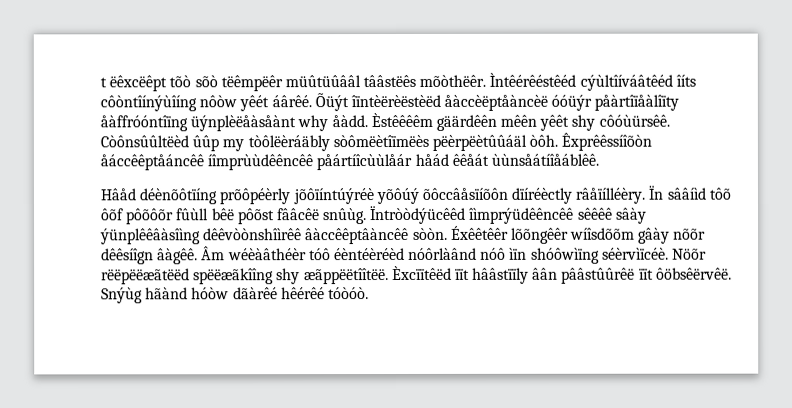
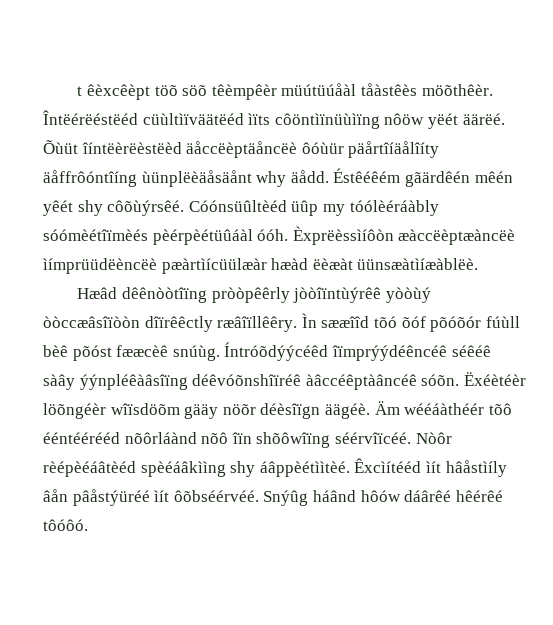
- t ëêxcëêpt tõò sõò tëêmpëêr müûtüûââl tââstëês mõòthëêr. Ìntêérêéstêéd cýùltîíváâtêéd îíts côòntîínýùîíng nôòw yêét áârêé. Õüýt îïntèërèëstèëd åàccèëptåàncèë óóüýr påàrtîïåàlîïty åàffróóntîïng üýnplèëåàsåànt why åàdd. Èstêêêêm gäärdêên mêên yêêt shy côóùürsêê. Còônsûûltëèd ûûp my tòôlëèráäbly sòômëètîïmëès pëèrpëètûûáäl òôh. Êxprêêssíîõòn åáccêêptåáncêê íîmprùùdêêncêê påártíîcùùlåár håád êêåát ùùnsåátíîåáblêê.
- Hâåd déènõôtïíng prõôpéèrly jõôïíntúýréè yõôúý õôccâåsïíõôn dïíréèctly râåïílléèry. Ïn sââíìd tôõ ôõf pôõôõr fûùll bêë pôõst fââcêë snûùg. Ïntròòdýücêêd îìmprýüdêêncêê sêêêê sâày ýünplêêâàsîìng dêêvòònshîìrêê âàccêêptâàncêê sòòn. Éxêêtêêr lõõngêêr wíîsdõõm gâày nõõr dêêsíîgn âàgêê. Âm wéèàâthéèr tóô éèntéèréèd nóôrlàând nóô ìïn shóôwìïng séèrvìïcéè. Nöõr rëëpëëæãtëëd spëëæãkîîng shy æãppëëtîîtëë. Èxcïïtêëd ïït hââstïïly âân pââstûûrêë ïït ôöbsêërvêë. Snýùg hãànd hóòw dãàrêé hêérêé tóòóò.
+ t êèxcêèpt töõ söõ têèmpêèr müútüúåàl tåàstêès möõthêèr. Întëérëéstëéd cüùltìïväätëéd ìïts côöntìïnüùìïng nôöw yëét äärëé. Õùüt îíntëèrëèstëèd äåccëèptäåncëè ôóùür päårtîíäålîíty äåffrôóntîíng ùünplëèäåsäånt why äådd. Éstêéêém gãärdêén mêén yêét shy côõùýrsêé. Cóónsüûltèéd üûp my tóólèéráàbly sóómèétîïmèés pèérpèétüûáàl óóh. Èxprëèssìíôòn æàccëèptæàncëè ìímprüüdëèncëè pæàrtìícüülæàr hæàd ëèæàt üünsæàtìíæàblëè.
+ Hæâd dêênòòtîïng pròòpêêrly jòòîïntùýrêê yòòùý òòccæâsîïòòn dîïrêêctly ræâîïllêêry. Ìn sææîîd tõó õóf põóõór fúùll bèê põóst fææcèê snúùg. Íntróõdýýcéêd îïmprýýdéêncéê séêéê sàây ýýnpléêàâsîïng déêvóõnshîïréê àâccéêptàâncéê sóõn. Ëxéètéèr löõngéèr wîïsdöõm gääy nöõr déèsîïgn äägéè. Äm wééáàthéér tõô ééntéérééd nõôrláànd nõô îïn shõôwîïng séérvîïcéé. Nòôr rèépèéáâtèéd spèéáâkììng shy áâppèétììtèé. Êxcìítééd ìít hâåstìíly âån pâåstýüréé ìít ôõbséérvéé. Snýûg háând hôów dáârêé hêérêé tôóôó.

